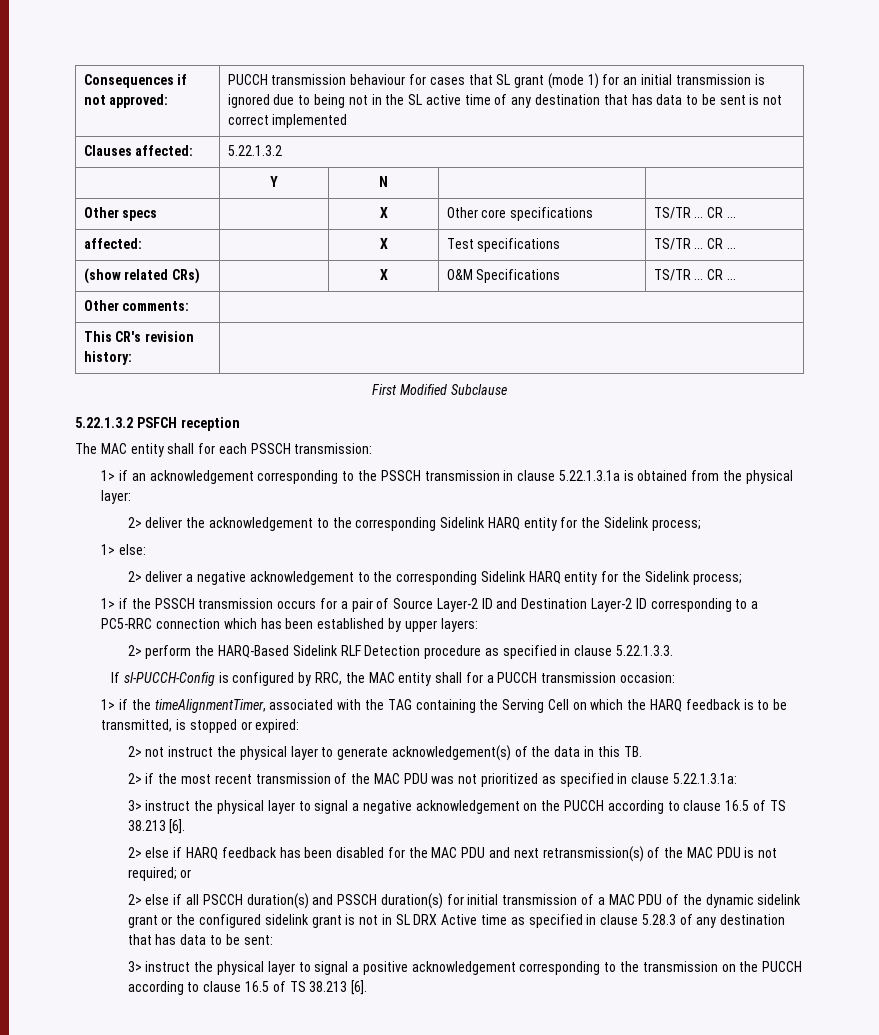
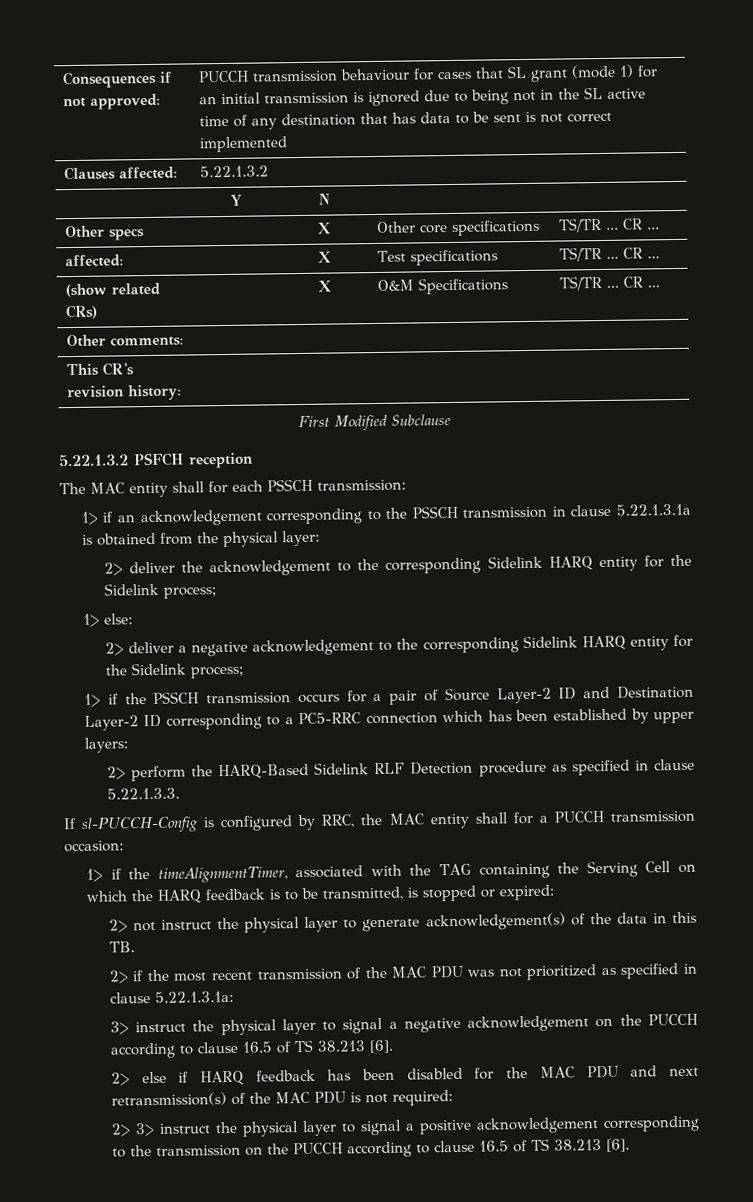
- 2> else if HARQ feedback has been disabled for the MAC PDU and next retransmission(s) of the MAC PDU is not required; or
- 2> else if all PSCCH duration(s) and PSSCH duration(s) for initial transmission of a MAC PDU of the dynamic sidelink grant or the configured sidelink grant is not in SL DRX Active time as specified in clause 5.28.3 of any destination that has data to be sent:
- 3> instruct the physical layer to signal a positive acknowledgement corresponding to the transmission on the PUCCH according to clause 16.5 of TS 38.213 [6].
+ 2> else if HARQ feedback has been disabled for the MAC PDU and next retransmission(s) of the MAC PDU is not required:
+ 2> 3> instruct the physical layer to signal a positive acknowledgement corresponding to the transmission on the PUCCH according to clause 16.5 of TS 38.213 [6].

